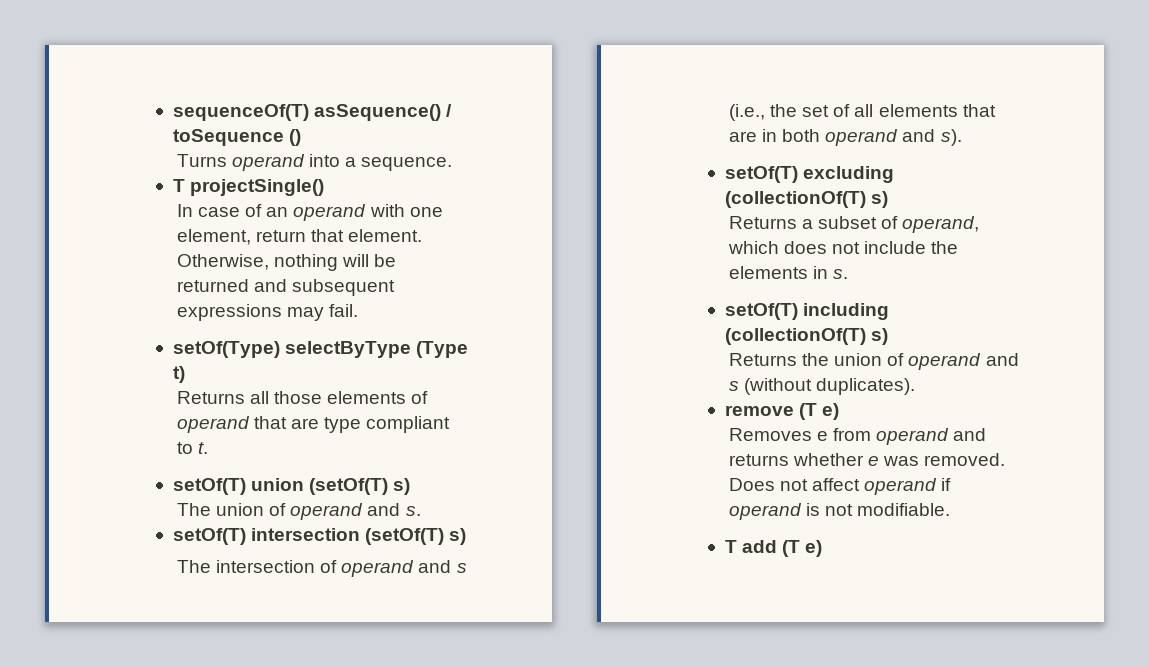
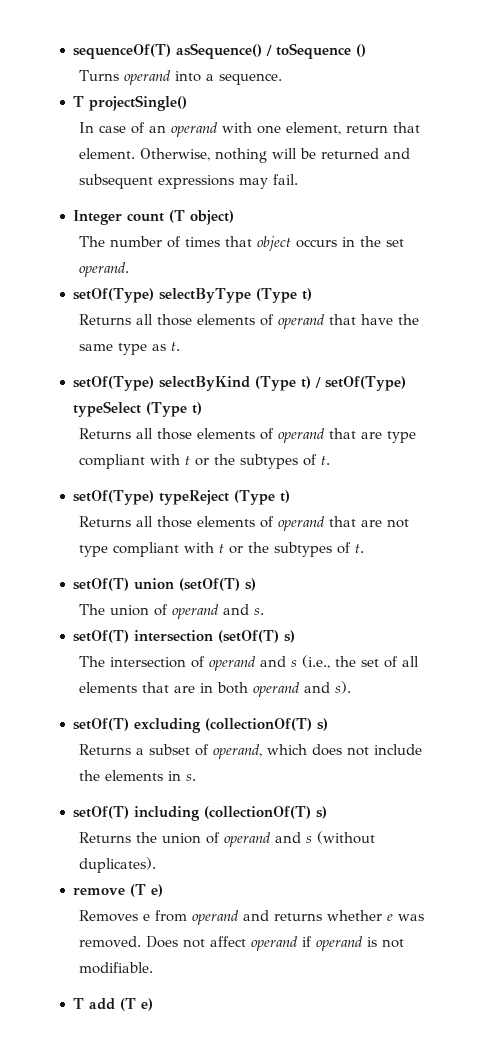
+ Integer count (T object)
+ The number of times that object occurs in the set operand.
  setOf(Type) selectByType (Type t)
+ Returns all those elements of operand that have the same type as t.
+ setOf(Type) selectByKind (Type t) / setOf(Type) typeSelect (Type t)
- Returns all those elements of operand that are type compliant to t.
+ Returns all those elements of operand that are type compliant with t or the subtypes of t.
+ setOf(Type) typeReject (Type t)
+ Returns all those elements of operand that are not type compliant with t or the subtypes of t.

